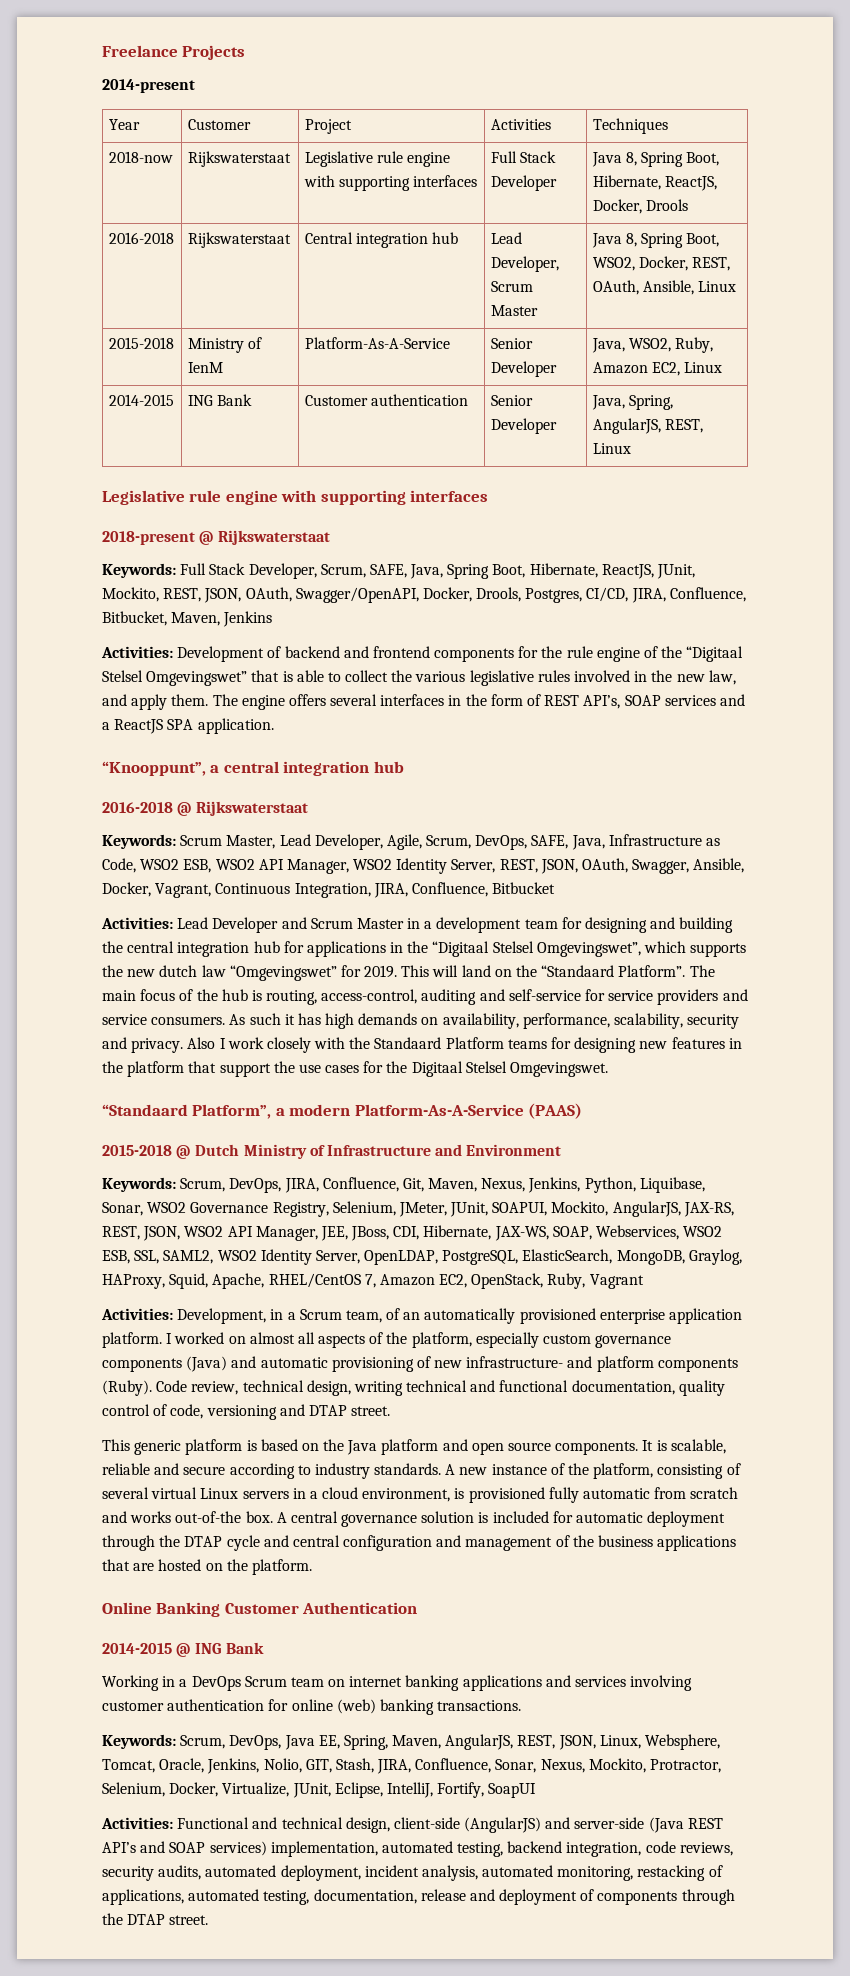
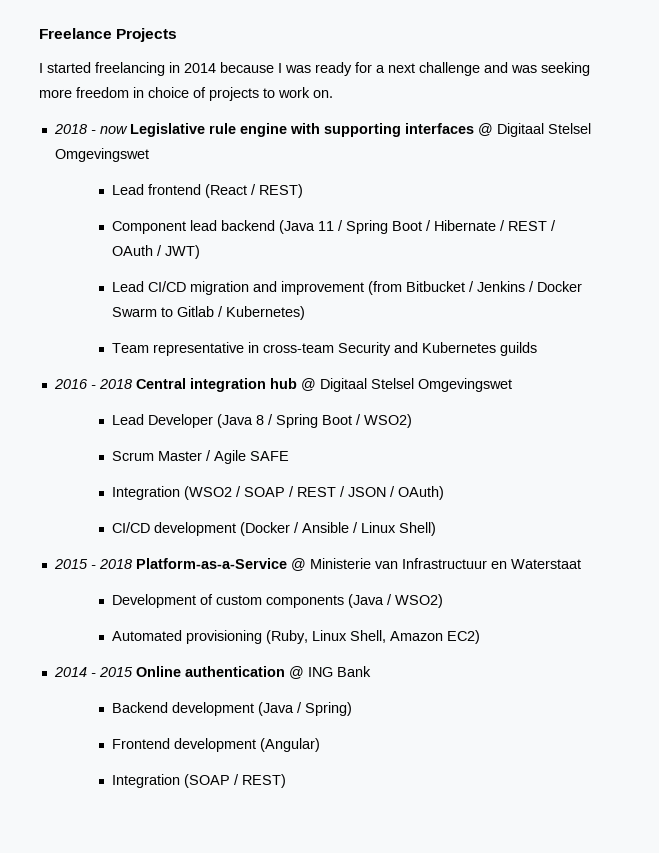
- 2014-present
- Year | Customer | Project | Activities | Techniques
- 2018-now | Rijkswaterstaat | Legislative rule engine with supporting interfaces | Full Stack Developer | Java 8, Spring Boot, Hibernate, ReactJS, Docker, Drools
- 2016-2018 | Rijkswaterstaat | Central integration hub | Lead Developer, Scrum Master | Java 8, Spring Boot, WSO2, Docker, REST, OAuth, Ansible, Linux
- 2015-2018 | Ministry of IenM | Platform-As-A-Service | Senior Developer | Java, WSO2, Ruby, Amazon EC2, Linux
- 2014-2015 | ING Bank | Customer authentication | Senior Developer | Java, Spring, AngularJS, REST, Linux
- Legislative rule engine with supporting interfaces
- 2018-present @ Rijkswaterstaat
- Keywords: Full Stack Developer, Scrum, SAFE, Java, Spring Boot, Hibernate, ReactJS, JUnit, Mockito, REST, JSON, OAuth, Swagger/OpenAPI, Docker, Drools, Postgres, CI/CD, JIRA, Confluence, Bitbucket, Maven, Jenkins
- Activities: Development of backend and frontend components for the rule engine of the “Digitaal Stelsel Omgevingswet” that is able to collect the various legislative rules involved in the new law, and apply them. The engine offers several interfaces in the form of REST API’s, SOAP services and a ReactJS SPA application.
- “Knooppunt”, a central integration hub
- 2016-2018 @ Rijkswaterstaat
- Keywords: Scrum Master, Lead Developer, Agile, Scrum, DevOps, SAFE, Java, Infrastructure as Code, WSO2 ESB, WSO2 API Manager, WSO2 Identity Server, REST, JSON, OAuth, Swagger, Ansible, Docker, Vagrant, Continuous Integration, JIRA, Confluence, Bitbucket
- Activities: Lead Developer and Scrum Master in a development team for designing and building the central integration hub for applications in the “Digitaal Stelsel Omgevingswet”, which supports the new dutch law “Omgevingswet” for 2019. This will land on the “Standaard Platform”. The main focus of the hub is routing, access-control, auditing and self-service for service providers and service consumers. As such it has high demands on availability, performance, scalability, security and privacy. Also I work closely with the Standaard Platform teams for designing new features in the platform that support the use cases for the Digitaal Stelsel Omgevingswet.
- “Standaard Platform”, a modern Platform-As-A-Service (PAAS)
- 2015-2018 @ Dutch Ministry of Infrastructure and Environment
- Keywords: Scrum, DevOps, JIRA, Confluence, Git, Maven, Nexus, Jenkins, Python, Liquibase, Sonar, WSO2 Governance Registry, Selenium, JMeter, JUnit, SOAPUI, Mockito, AngularJS, JAX-RS, REST, JSON, WSO2 API Manager, JEE, JBoss, CDI, Hibernate, JAX-WS, SOAP, Webservices, WSO2 ESB, SSL, SAML2, WSO2 Identity Server, OpenLDAP, PostgreSQL, ElasticSearch, MongoDB, Graylog, HAProxy, Squid, Apache, RHEL/CentOS 7, Amazon EC2, OpenStack, Ruby, Vagrant
- Activities: Development, in a Scrum team, of an automatically provisioned enterprise application platform. I worked on almost all aspects of the platform, especially custom governance components (Java) and automatic provisioning of new infrastructure- and platform components (Ruby). Code review, technical design, writing technical and functional documentation, quality control of code, versioning and DTAP street.
- This generic platform is based on the Java platform and open source components. It is scalable, reliable and secure according to industry standards. A new instance of the platform, consisting of several virtual Linux servers in a cloud environment, is provisioned fully automatic from scratch and works out-of-the box. A central governance solution is included for automatic deployment through the DTAP cycle and central configuration and management of the business applications that are hosted on the platform.
- Online Banking Customer Authentication
- 2014-2015 @ ING Bank
- Working in a DevOps Scrum team on internet banking applications and services involving customer authentication for online (web) banking transactions.
- Keywords: Scrum, DevOps, Java EE, Spring, Maven, AngularJS, REST, JSON, Linux, Websphere, Tomcat, Oracle, Jenkins, Nolio, GIT, Stash, JIRA, Confluence, Sonar, Nexus, Mockito, Protractor, Selenium, Docker, Virtualize, JUnit, Eclipse, IntelliJ, Fortify, SoapUI
- Activities: Functional and technical design, client-side (AngularJS) and server-side (Java REST API’s and SOAP services) implementation, automated testing, backend integration, code reviews, security audits, automated deployment, incident analysis, automated monitoring, restacking of applications, automated testing, documentation, release and deployment of components through the DTAP street.
+ I started freelancing in 2014 because I was ready for a next challenge and was seeking more freedom in choice of projects to work on.
+ 2018 - now Legislative rule engine with supporting interfaces @ Digitaal Stelsel Omgevingswet
+ Lead frontend (React / REST)
+ Component lead backend (Java 11 / Spring Boot / Hibernate / REST / OAuth / JWT)
+ Lead CI/CD migration and improvement (from Bitbucket / Jenkins / Docker Swarm to Gitlab / Kubernetes)
+ Team representative in cross-team Security and Kubernetes guilds
+ 2016 - 2018 Central integration hub @ Digitaal Stelsel Omgevingswet
+ Lead Developer (Java 8 / Spring Boot / WSO2)
+ Scrum Master / Agile SAFE
+ Integration (WSO2 / SOAP / REST / JSON / OAuth)
+ CI/CD development (Docker / Ansible / Linux Shell)
+ 2015 - 2018 Platform-as-a-Service @ Ministerie van Infrastructuur en Waterstaat
+ Development of custom components (Java / WSO2)
+ Automated provisioning (Ruby, Linux Shell, Amazon EC2)
+ 2014 - 2015 Online authentication @ ING Bank
+ Backend development (Java / Spring)
+ Frontend development (Angular)
+ Integration (SOAP / REST)

